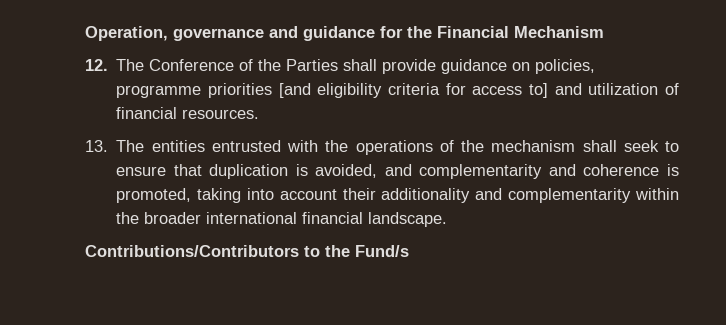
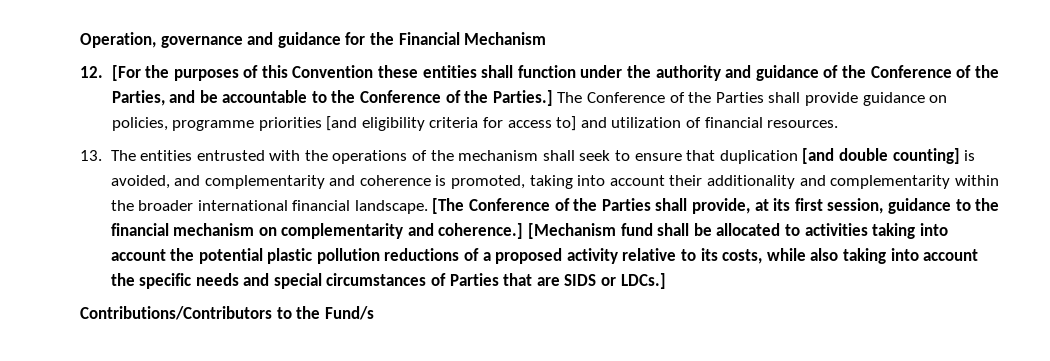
- 12. The Conference of the Parties shall provide guidance on policies, programme priorities [and eligibility criteria for access to] and utilization of financial resources.
+ 12. [For the purposes of this Convention these entities shall function under the authority and guidance of the Conference of the Parties, and be accountable to the Conference of the Parties.] The Conference of the Parties shall provide guidance on policies, programme priorities [and eligibility criteria for access to] and utilization of financial resources.
- 13. The entities entrusted with the operations of the mechanism shall seek to ensure that duplication is avoided, and complementarity and coherence is promoted, taking into account their additionality and complementarity within the broader international financial landscape.
+ 13. The entities entrusted with the operations of the mechanism shall seek to ensure that duplication [and double counting] is avoided, and complementarity and coherence is promoted, taking into account their additionality and complementarity within the broader international financial landscape. [The Conference of the Parties shall provide, at its first session, guidance to the financial mechanism on complementarity and coherence.] [Mechanism fund shall be allocated to activities taking into account the potential plastic pollution reductions of a proposed activity relative to its costs, while also taking into account the specific needs and special circumstances of Parties that are SIDS or LDCs.]

